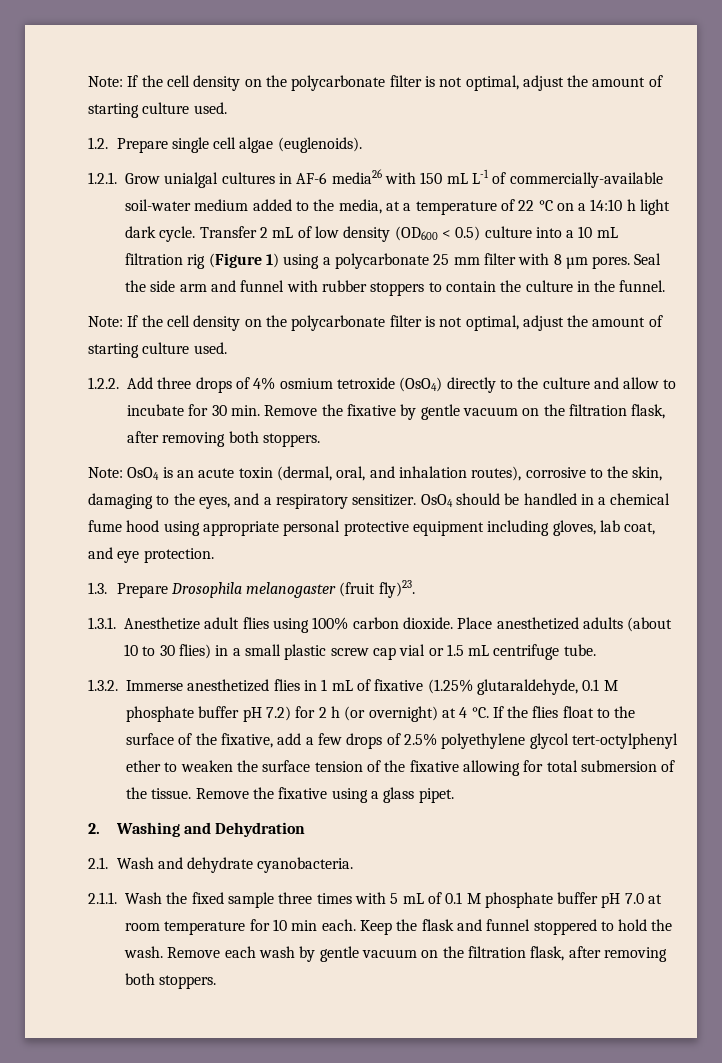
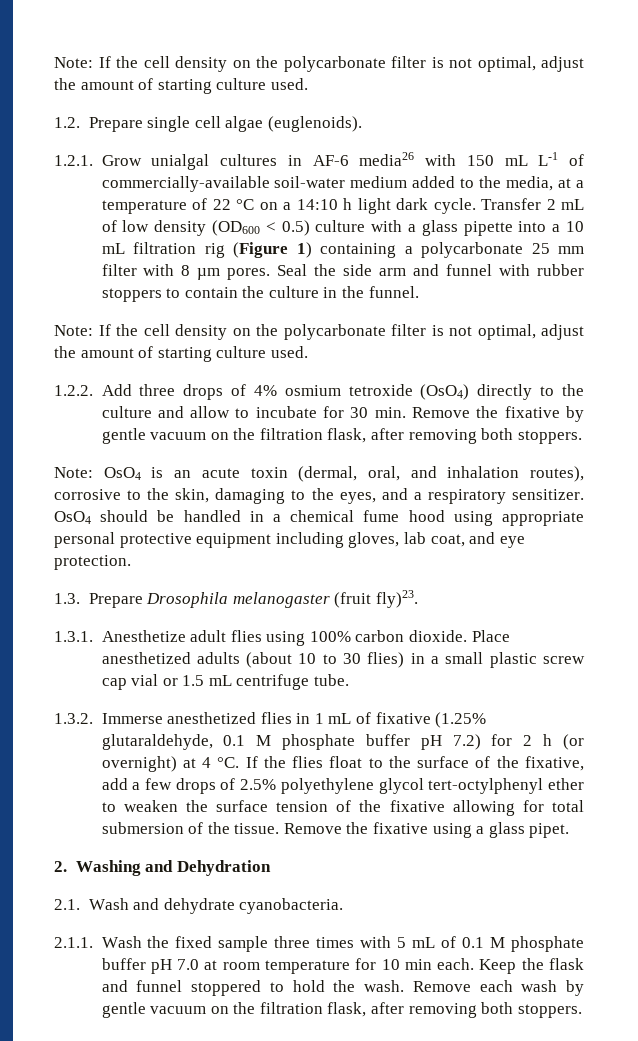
- Transfer 2 mL of low density (OD600 < 0.5) culture into a 10 mL filtration rig (Figure 1) using a polycarbonate 25 mm filter with 8 µm pores.
+ Transfer 2 mL of low density (OD600 < 0.5) culture with a glass pipette into a 10 mL filtration rig (Figure 1) containing a polycarbonate 25 mm filter with 8 µm pores.

